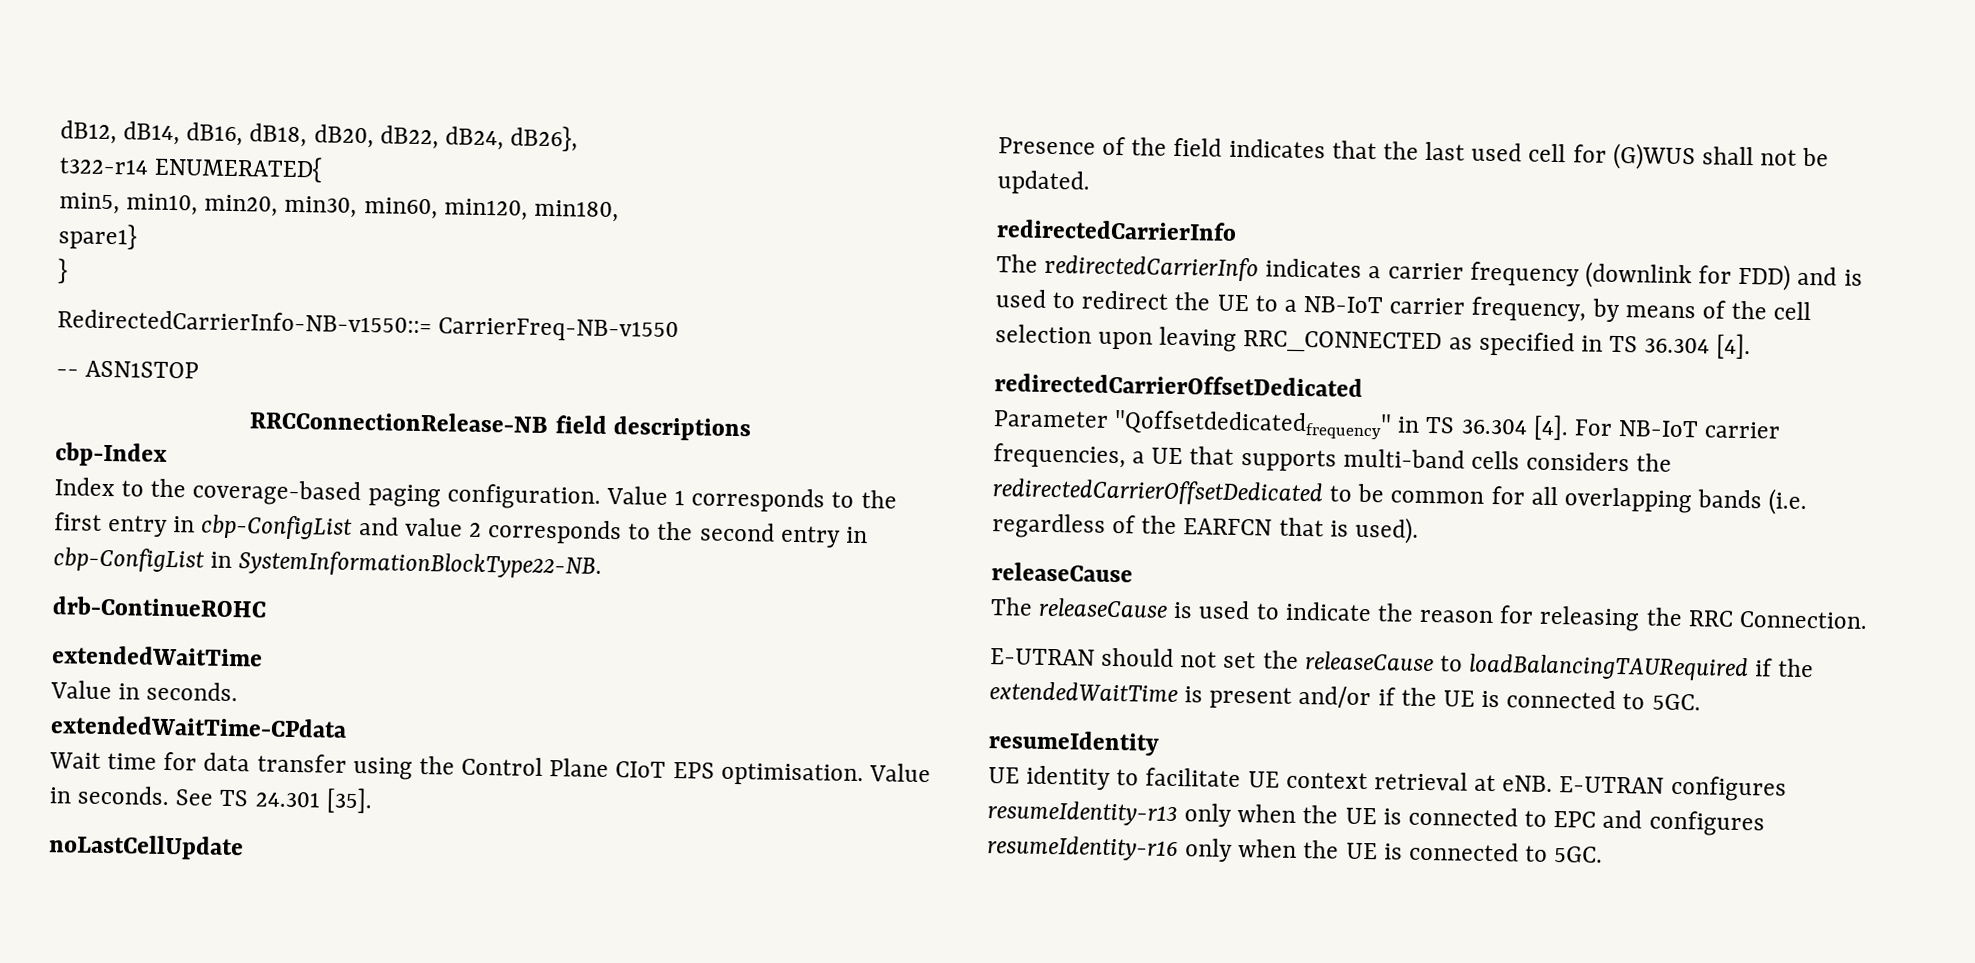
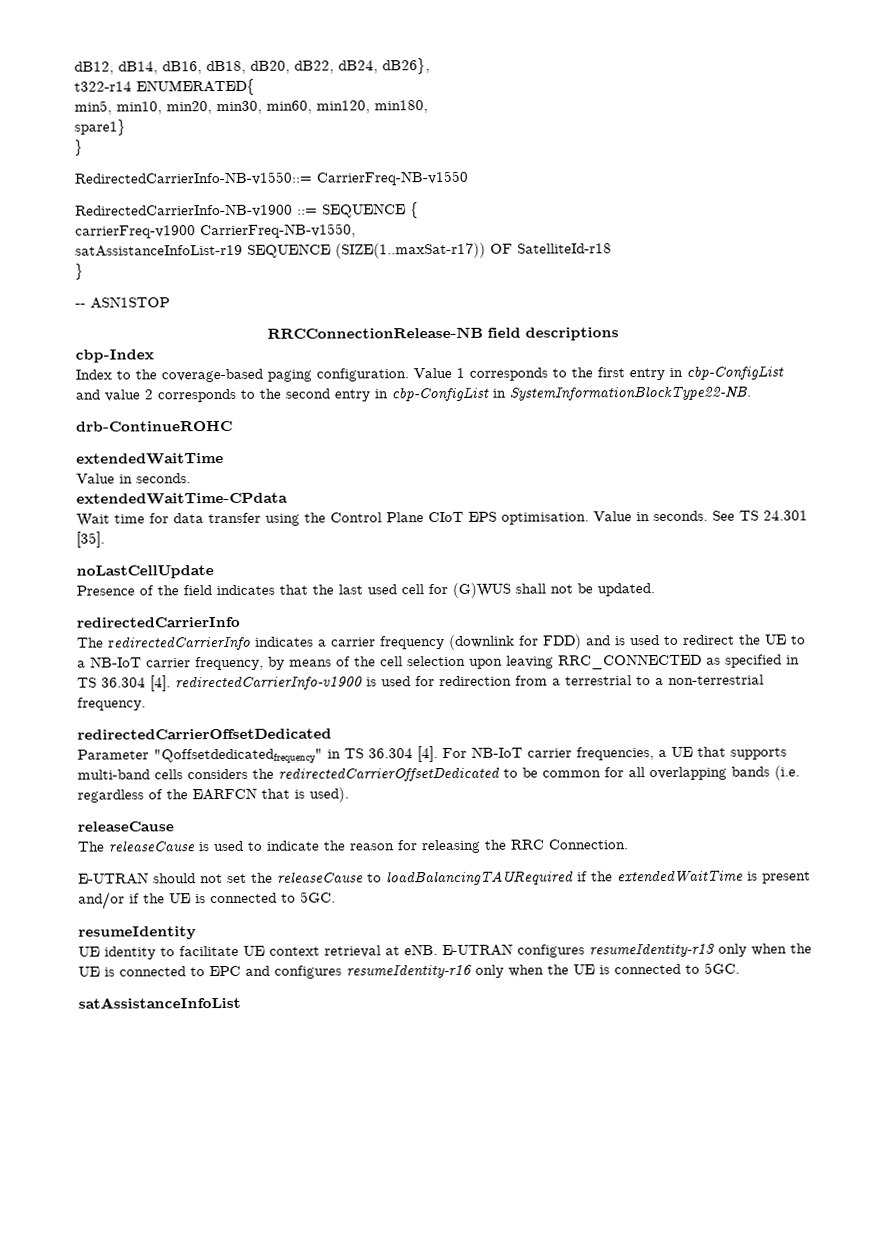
+ RedirectedCarrierInfo-NB-v1900 ::= SEQUENCE {
+ carrierFreq-v1900 CarrierFreq-NB-v1550,
+ satAssistanceInfoList-r19 SEQUENCE (SIZE(1..maxSat-r17)) OF SatelliteId-r18
+ }
- The redirectedCarrierInfo indicates a carrier frequency (downlink for FDD) and is used to redirect the UE to a NB-IoT carrier frequency, by means of the cell selection upon leaving RRC_CONNECTED as specified in TS 36.304 [4].
+ The redirectedCarrierInfo indicates a carrier frequency (downlink for FDD) and is used to redirect the UE to a NB-IoT carrier frequency, by means of the cell selection upon leaving RRC_CONNECTED as specified in TS 36.304 [4]. redirectedCarrierInfo-v1900 is used for redirection from a terrestrial to a non-terrestrial frequency.
+ satAssistanceInfoList

